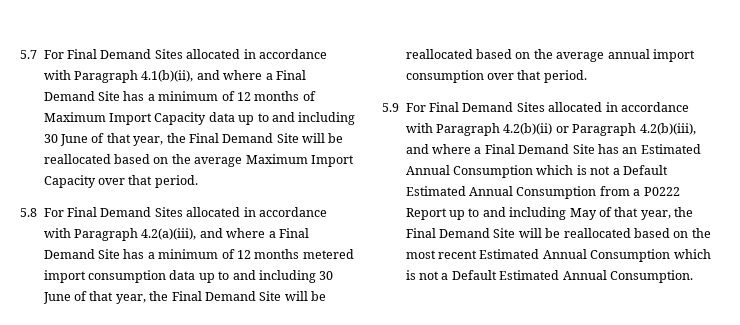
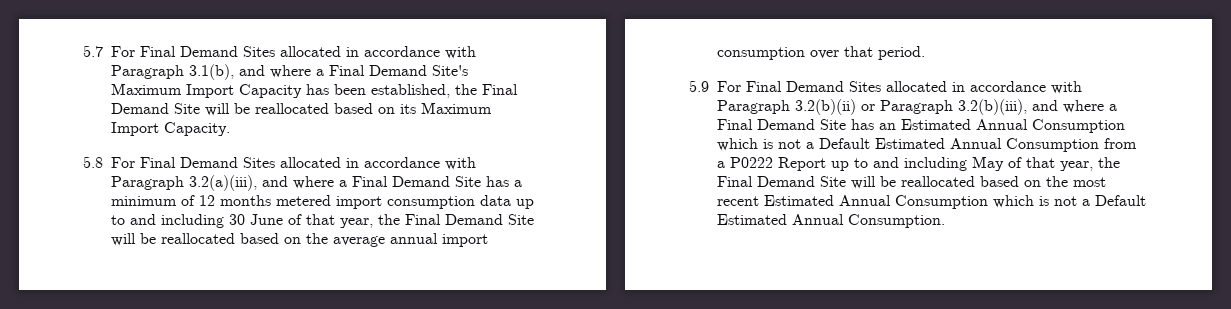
- 5.7 For Final Demand Sites allocated in accordance with Paragraph 4.1(b)(ii), and where a Final Demand Site has a minimum of 12 months of Maximum Import Capacity data up to and including 30 June of that year, the Final Demand Site will be reallocated based on the average Maximum Import Capacity over that period.
+ 5.7 For Final Demand Sites allocated in accordance with Paragraph 3.1(b), and where a Final Demand Site's Maximum Import Capacity has been established, the Final Demand Site will be reallocated based on its Maximum Import Capacity.
- 5.8 For Final Demand Sites allocated in accordance with Paragraph 4.2(a)(iii), and where a Final Demand Site has a minimum of 12 months metered import consumption data up to and including 30 June of that year, the Final Demand Site will be reallocated based on the average annual import consumption over that period.
+ 5.8 For Final Demand Sites allocated in accordance with Paragraph 3.2(a)(iii), and where a Final Demand Site has a minimum of 12 months metered import consumption data up to and including 30 June of that year, the Final Demand Site will be reallocated based on the average annual import consumption over that period.
- 5.9 For Final Demand Sites allocated in accordance with Paragraph 4.2(b)(ii) or Paragraph 4.2(b)(iii), and where a Final Demand Site has an Estimated Annual Consumption which is not a Default Estimated Annual Consumption from a P0222 Report up to and including May of that year, the Final Demand Site will be reallocated based on the most recent Estimated Annual Consumption which is not a Default Estimated Annual Consumption.
+ 5.9 For Final Demand Sites allocated in accordance with Paragraph 3.2(b)(ii) or Paragraph 3.2(b)(iii), and where a Final Demand Site has an Estimated Annual Consumption which is not a Default Estimated Annual Consumption from a P0222 Report up to and including May of that year, the Final Demand Site will be reallocated based on the most recent Estimated Annual Consumption which is not a Default Estimated Annual Consumption.

